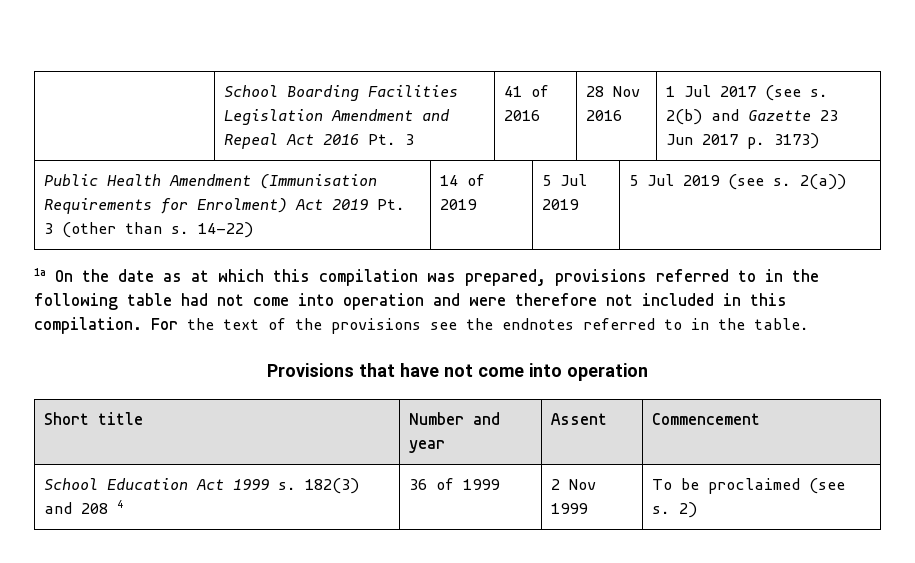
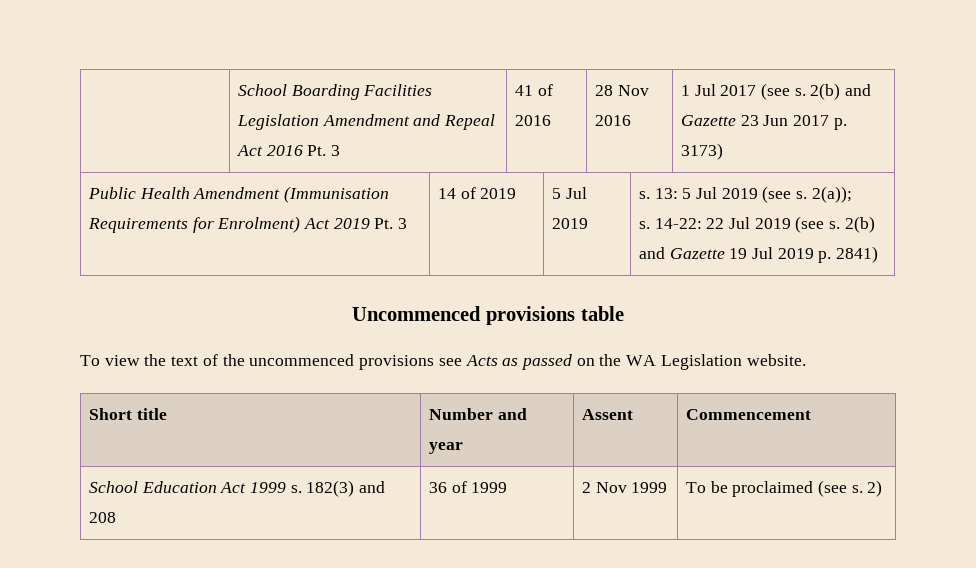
- Public Health Amendment (Immunisation Requirements for Enrolment) Act 2019 Pt. 3 (other than s. 14-22) | 14 of 2019 | 5 Jul 2019 | 5 Jul 2019 (see s. 2(a))
- 1a On the date as at which this compilation was prepared, provisions referred to in the following table had not come into operation and were therefore not included in this compilation. For the text of the provisions see the endnotes referred to in the table.
- Provisions that have not come into operation
+ Public Health Amendment (Immunisation Requirements for Enrolment) Act 2019 Pt. 3 | 14 of 2019 | 5 Jul 2019 | s. 13: 5 Jul 2019 (see s. 2(a));
+ s. 14-22: 22 Jul 2019 (see s. 2(b) and Gazette 19 Jul 2019 p. 2841)
+ Uncommenced provisions table
+ To view the text of the uncommenced provisions see Acts as passed on the WA Legislation website.
- School Education Act 1999 s. 182(3) and 208 4 | 36 of 1999 | 2 Nov 1999 | To be proclaimed (see s. 2)
+ School Education Act 1999 s. 182(3) and 208 | 36 of 1999 | 2 Nov 1999 | To be proclaimed (see s. 2)

